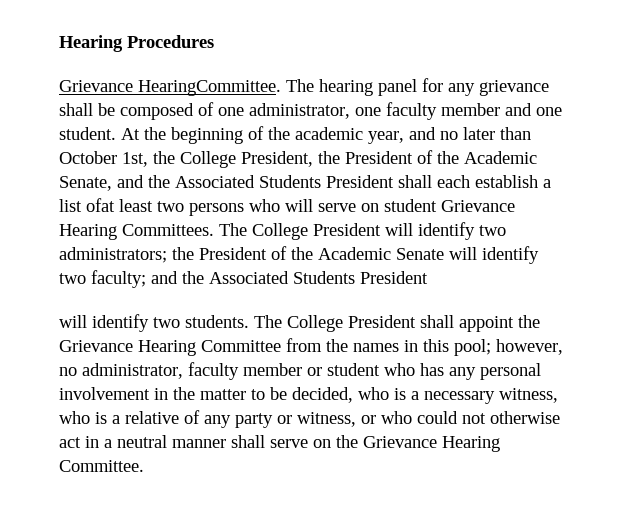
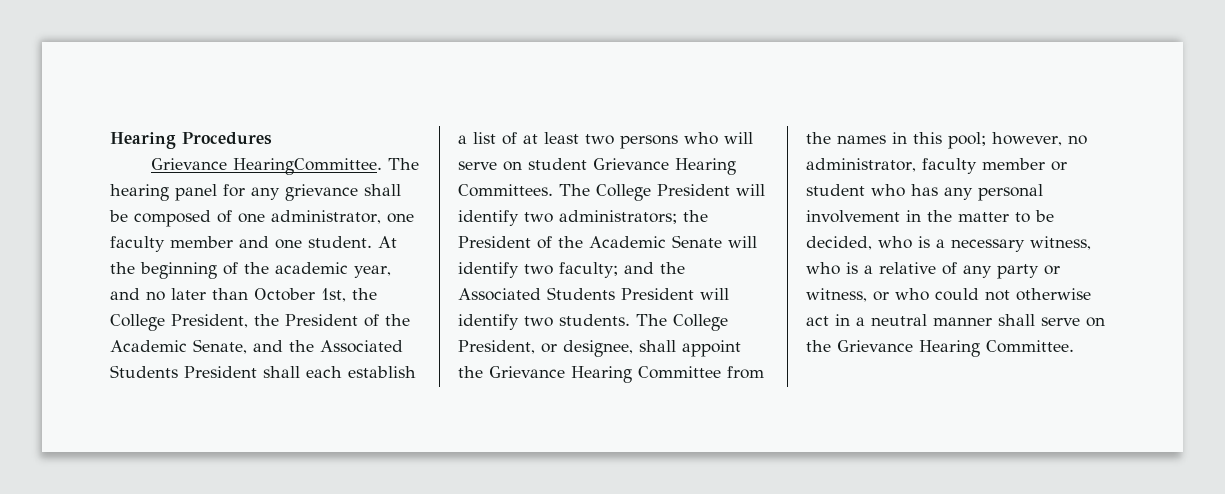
- At the beginning of the academic year, and no later than October 1st, the College President, the President of the Academic Senate, and the Associated Students President shall each establish a list ofat least two persons who will serve on student Grievance Hearing Committees.
+ At the beginning of the academic year, and no later than October 1st, the College President, the President of the Academic Senate, and the Associated Students President shall each establish a list of at least two persons who will serve on student Grievance Hearing Committees.
- The College President will identify two administrators; the President of the Academic Senate will identify two faculty; and the Associated Students President
- will identify two students.
+ The College President will identify two administrators; the President of the Academic Senate will identify two faculty; and the Associated Students President will identify two students.
- The College President shall appoint the Grievance Hearing Committee from the names in this pool;
+ The College President, or designee, shall appoint the Grievance Hearing Committee from the names in this pool;

